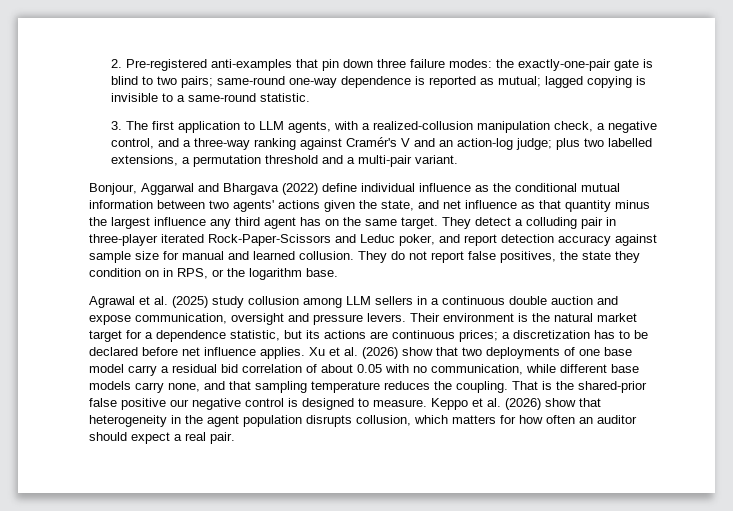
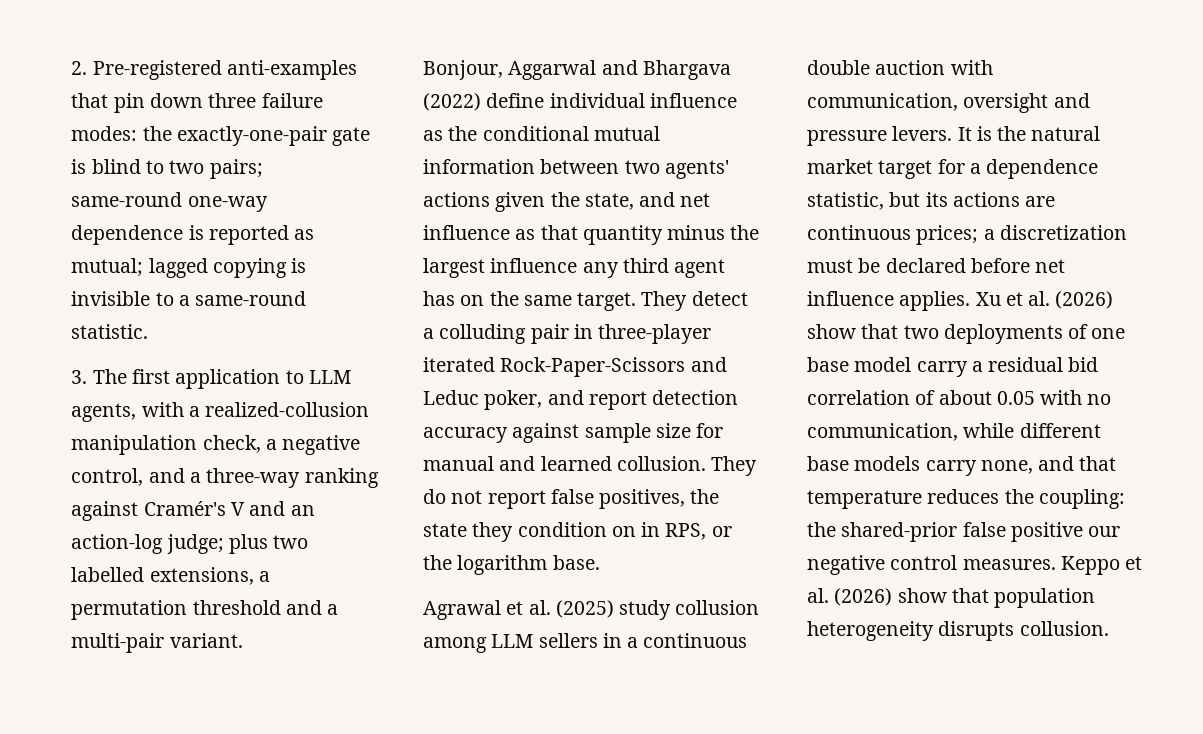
- Agrawal et al. (2025) study collusion among LLM sellers in a continuous double auction and expose communication, oversight and pressure levers.
+ Agrawal et al. (2025) study collusion among LLM sellers in a continuous double auction with communication, oversight and pressure levers.
- Their environment is the natural market target for a dependence statistic, but its actions are continuous prices; a discretization has to be declared before net influence applies.
+ It is the natural market target for a dependence statistic, but its actions are continuous prices; a discretization must be declared before net influence applies.
- Xu et al. (2026) show that two deployments of one base model carry a residual bid correlation of about 0.05 with no communication, while different base models carry none, and that sampling temperature reduces the coupling. That is the shared-prior false positive our negative control is designed to measure.
+ Xu et al. (2026) show that two deployments of one base model carry a residual bid correlation of about 0.05 with no communication, while different base models carry none, and that temperature reduces the coupling: the shared-prior false positive our negative control measures.
- Keppo et al. (2026) show that heterogeneity in the agent population disrupts collusion, which matters for how often an auditor should expect a real pair.
+ Keppo et al. (2026) show that population heterogeneity disrupts collusion.

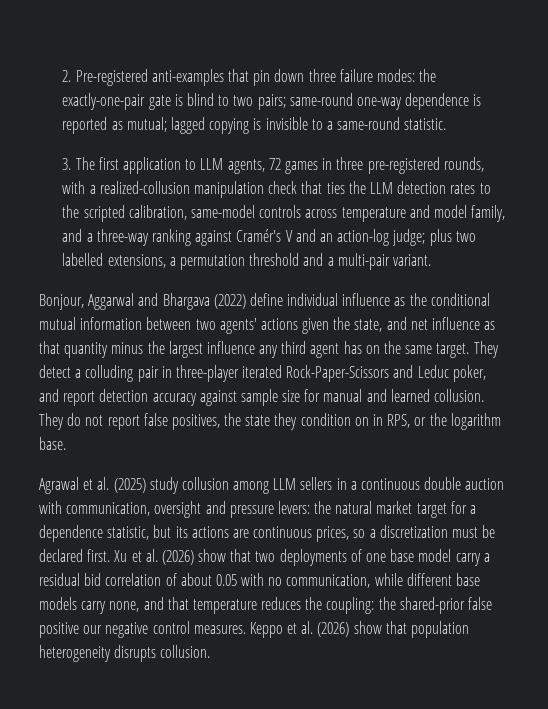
- 3. The first application to LLM agents, with a realized-collusion manipulation check, a negative control, and a three-way ranking against Cramér's V and an action-log judge; plus two labelled extensions, a permutation threshold and a multi-pair variant.
+ 3. The first application to LLM agents, 72 games in three pre-registered rounds, with a realized-collusion manipulation check that ties the LLM detection rates to the scripted calibration, same-model controls across temperature and model family, and a three-way ranking against Cramér's V and an action-log judge; plus two labelled extensions, a permutation threshold and a multi-pair variant.
- Agrawal et al. (2025) study collusion among LLM sellers in a continuous double auction with communication, oversight and pressure levers. It is the natural market target for a dependence statistic, but its actions are continuous prices; a discretization must be declared before net influence applies.
+ Agrawal et al. (2025) study collusion among LLM sellers in a continuous double auction with communication, oversight and pressure levers: the natural market target for a dependence statistic, but its actions are continuous prices, so a discretization must be declared first.

